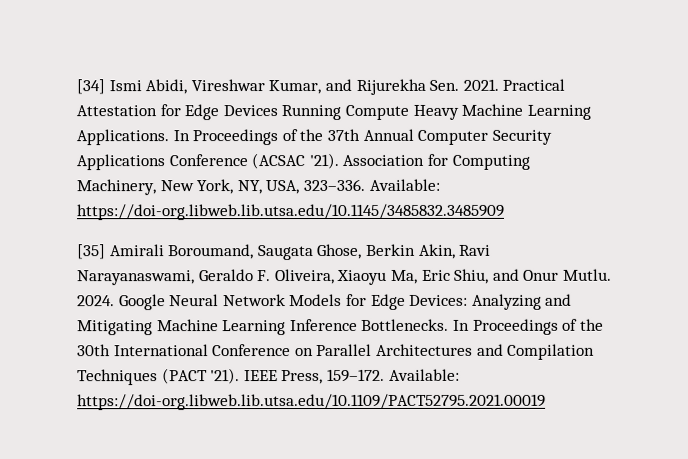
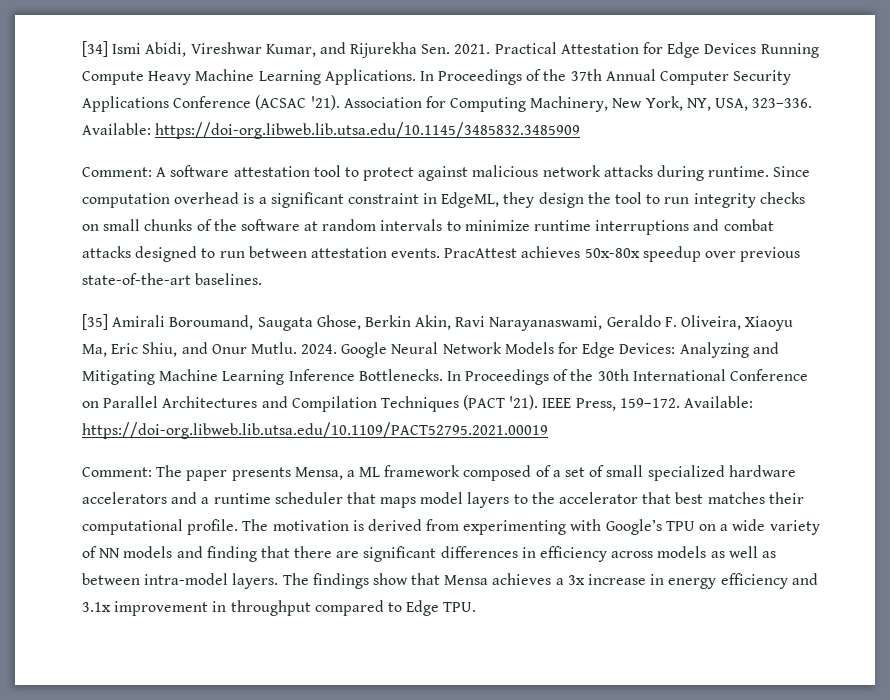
+ Comment: A software attestation tool to protect against malicious network attacks during runtime. Since computation overhead is a significant constraint in EdgeML, they design the tool to run integrity checks on small chunks of the software at random intervals to minimize runtime interruptions and combat attacks designed to run between attestation events. PracAttest achieves 50x-80x speedup over previous state-of-the-art baselines.
+ Comment: The paper presents Mensa, a ML framework composed of a set of small specialized hardware accelerators and a runtime scheduler that maps model layers to the accelerator that best matches their computational profile. The motivation is derived from experimenting with Google’s TPU on a wide variety of NN models and finding that there are significant differences in efficiency across models as well as between intra-model layers. The findings show that Mensa achieves a 3x increase in energy efficiency and 3.1x improvement in throughput compared to Edge TPU.

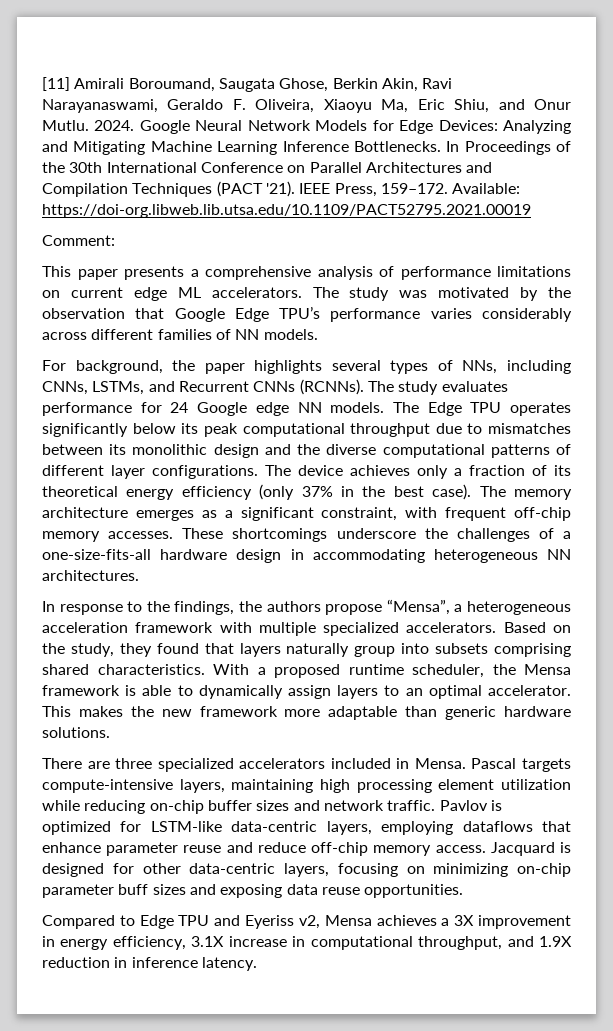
- [34] Ismi Abidi, Vireshwar Kumar, and Rijurekha Sen. 2021. Practical Attestation for Edge Devices Running Compute Heavy Machine Learning Applications. In Proceedings of the 37th Annual Computer Security Applications Conference (ACSAC '21). Association for Computing Machinery, New York, NY, USA, 323–336. Available: https://doi-org.libweb.lib.utsa.edu/10.1145/3485832.3485909
- Comment: A software attestation tool to protect against malicious network attacks during runtime. Since computation overhead is a significant constraint in EdgeML, they design the tool to run integrity checks on small chunks of the software at random intervals to minimize runtime interruptions and combat attacks designed to run between attestation events. PracAttest achieves 50x-80x speedup over previous state-of-the-art baselines.
- [35] Amirali Boroumand, Saugata Ghose, Berkin Akin, Ravi Narayanaswami, Geraldo F. Oliveira, Xiaoyu Ma, Eric Shiu, and Onur Mutlu.
+ [11] Amirali Boroumand, Saugata Ghose, Berkin Akin, Ravi Narayanaswami, Geraldo F. Oliveira, Xiaoyu Ma, Eric Shiu, and Onur Mutlu.
- Comment: The paper presents Mensa, a ML framework composed of a set of small specialized hardware accelerators and a runtime scheduler that maps model layers to the accelerator that best matches their computational profile. The motivation is derived from experimenting with Google’s TPU on a wide variety of NN models and finding that there are significant differences in efficiency across models as well as between intra-model layers. The findings show that Mensa achieves a 3x increase in energy efficiency and 3.1x improvement in throughput compared to Edge TPU.
+ Comment:
+ This paper presents a comprehensive analysis of performance limitations on current edge ML accelerators. The study was motivated by the observation that Google Edge TPU’s performance varies considerably across different families of NN models.
+ For background, the paper highlights several types of NNs, including CNNs, LSTMs, and Recurrent CNNs (RCNNs). The study evaluates performance for 24 Google edge NN models. The Edge TPU operates significantly below its peak computational throughput due to mismatches between its monolithic design and the diverse computational patterns of different layer configurations. The device achieves only a fraction of its theoretical energy efficiency (only 37% in the best case). The memory architecture emerges as a significant constraint, with frequent off-chip memory accesses. These shortcomings underscore the challenges of a one-size-fits-all hardware design in accommodating heterogeneous NN architectures.
+ In response to the findings, the authors propose “Mensa”, a heterogeneous acceleration framework with multiple specialized accelerators. Based on the study, they found that layers naturally group into subsets comprising shared characteristics. With a proposed runtime scheduler, the Mensa framework is able to dynamically assign layers to an optimal accelerator. This makes the new framework more adaptable than generic hardware solutions.
+ There are three specialized accelerators included in Mensa. Pascal targets compute-intensive layers, maintaining high processing element utilization while reducing on-chip buffer sizes and network traffic. Pavlov is optimized for LSTM-like data-centric layers, employing dataflows that enhance parameter reuse and reduce off-chip memory access. Jacquard is designed for other data-centric layers, focusing on minimizing on-chip parameter buff sizes and exposing data reuse opportunities.
+ Compared to Edge TPU and Eyeriss v2, Mensa achieves a 3X improvement in energy efficiency, 3.1X increase in computational throughput, and 1.9X reduction in inference latency.

